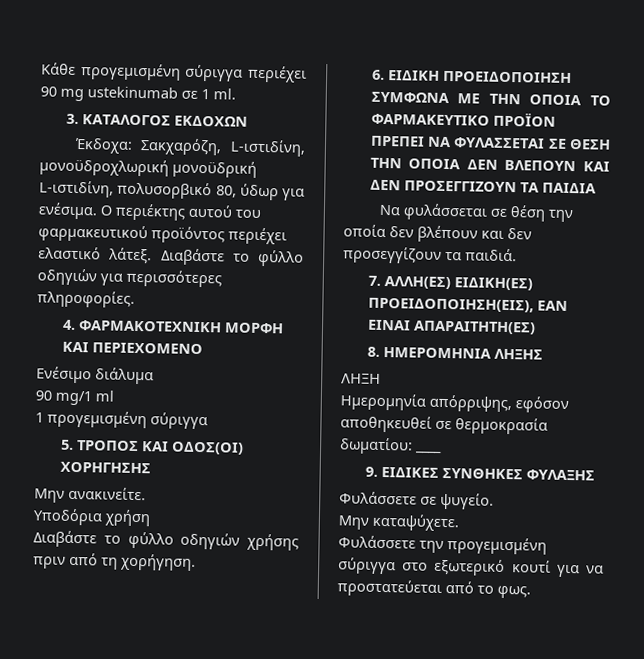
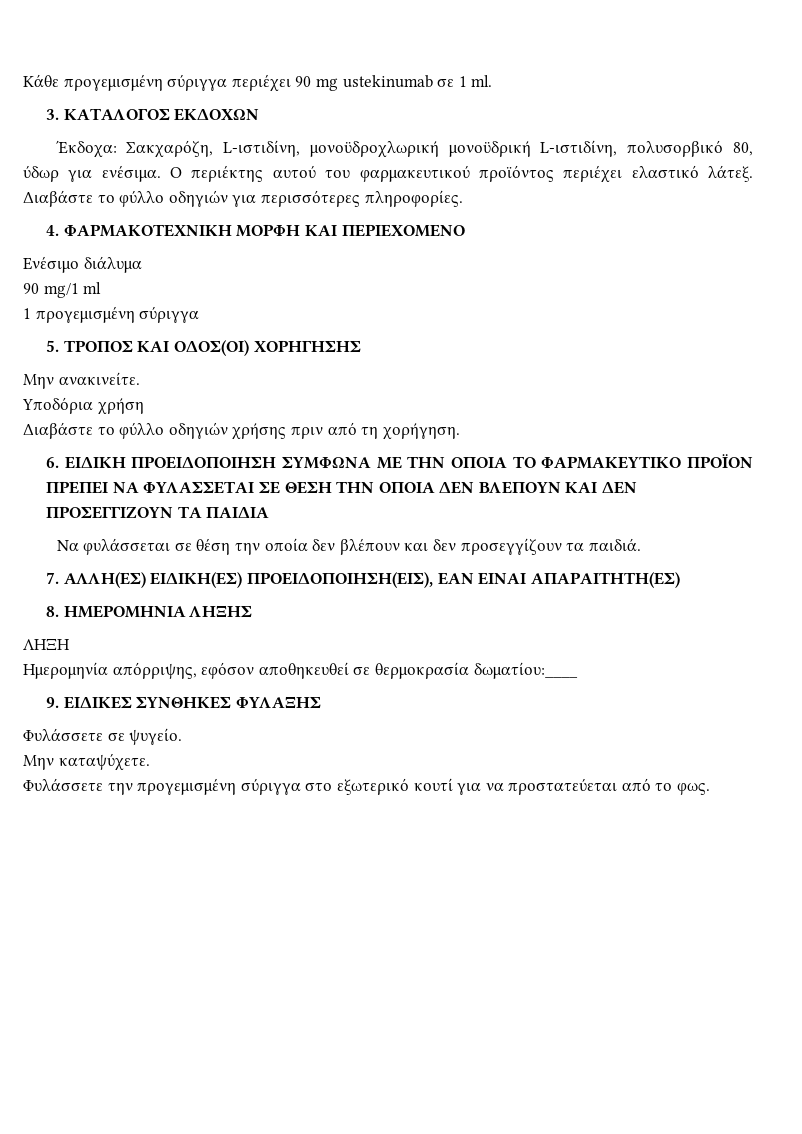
- Ημερομηνία απόρριψης, εφόσον αποθηκευθεί σε θερμοκρασία δωματίου: ____
+ Ημερομηνία απόρριψης, εφόσον αποθηκευθεί σε θερμοκρασία δωματίου:____

